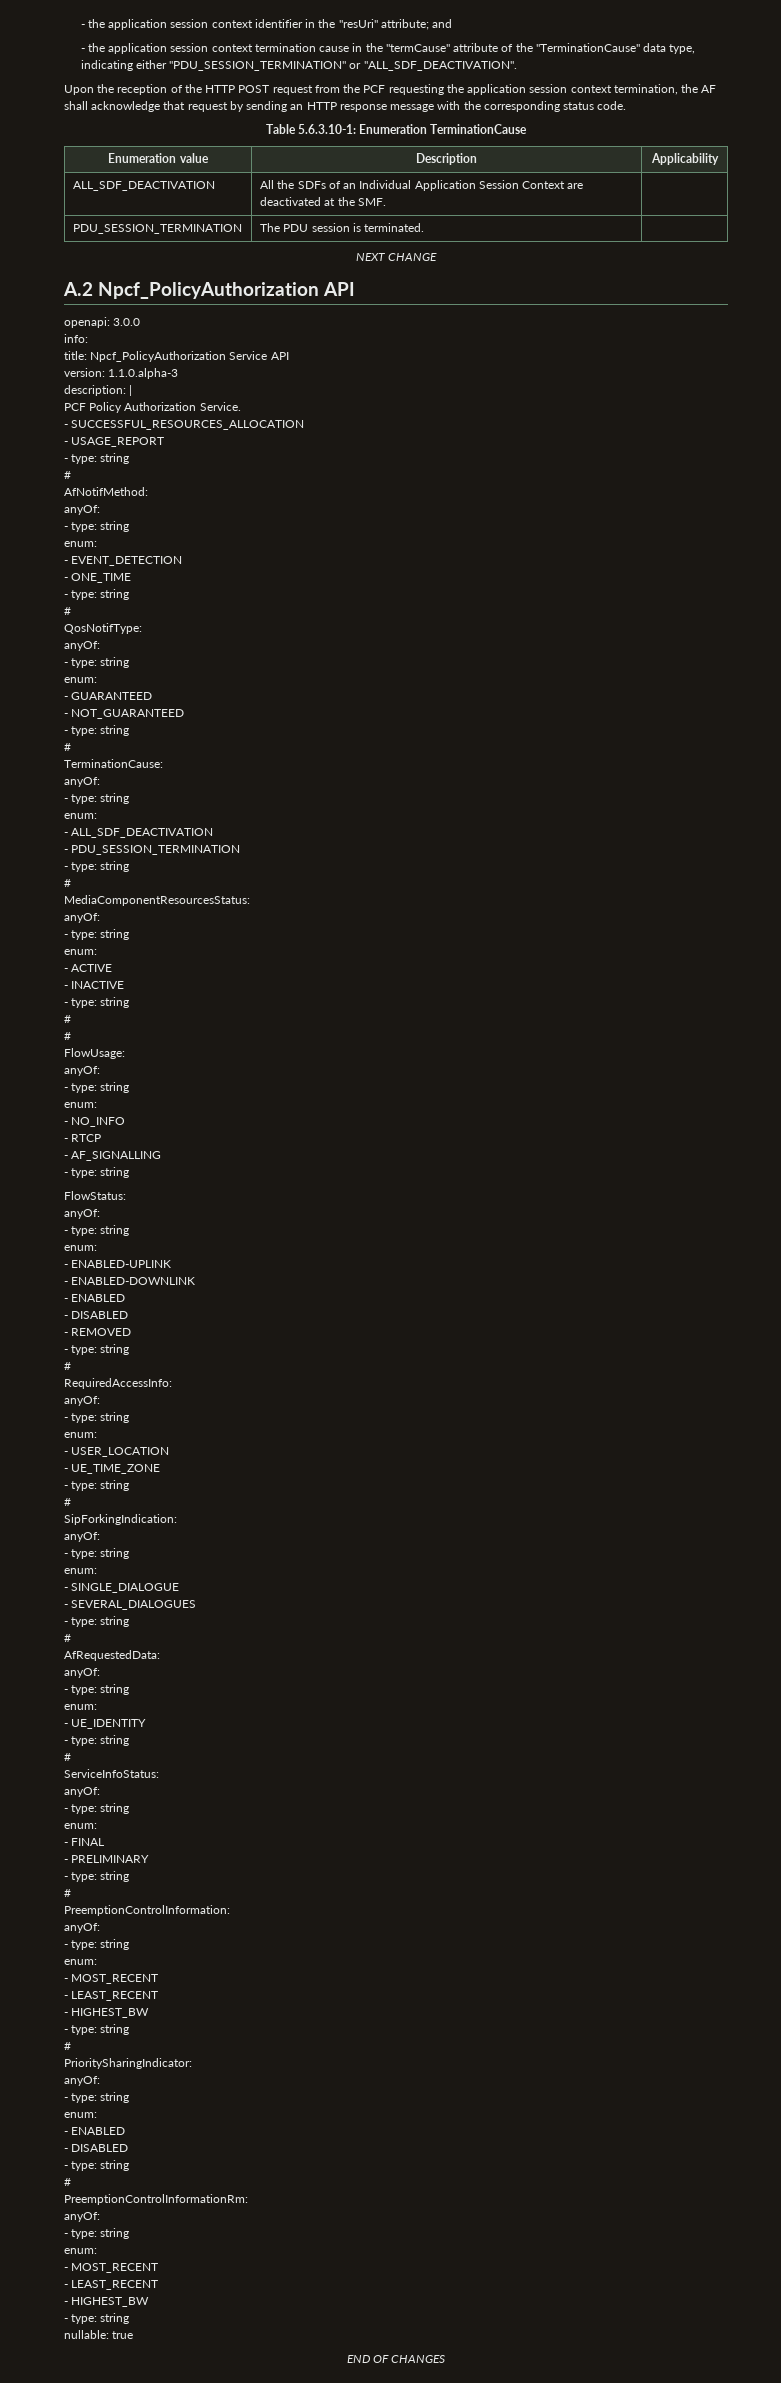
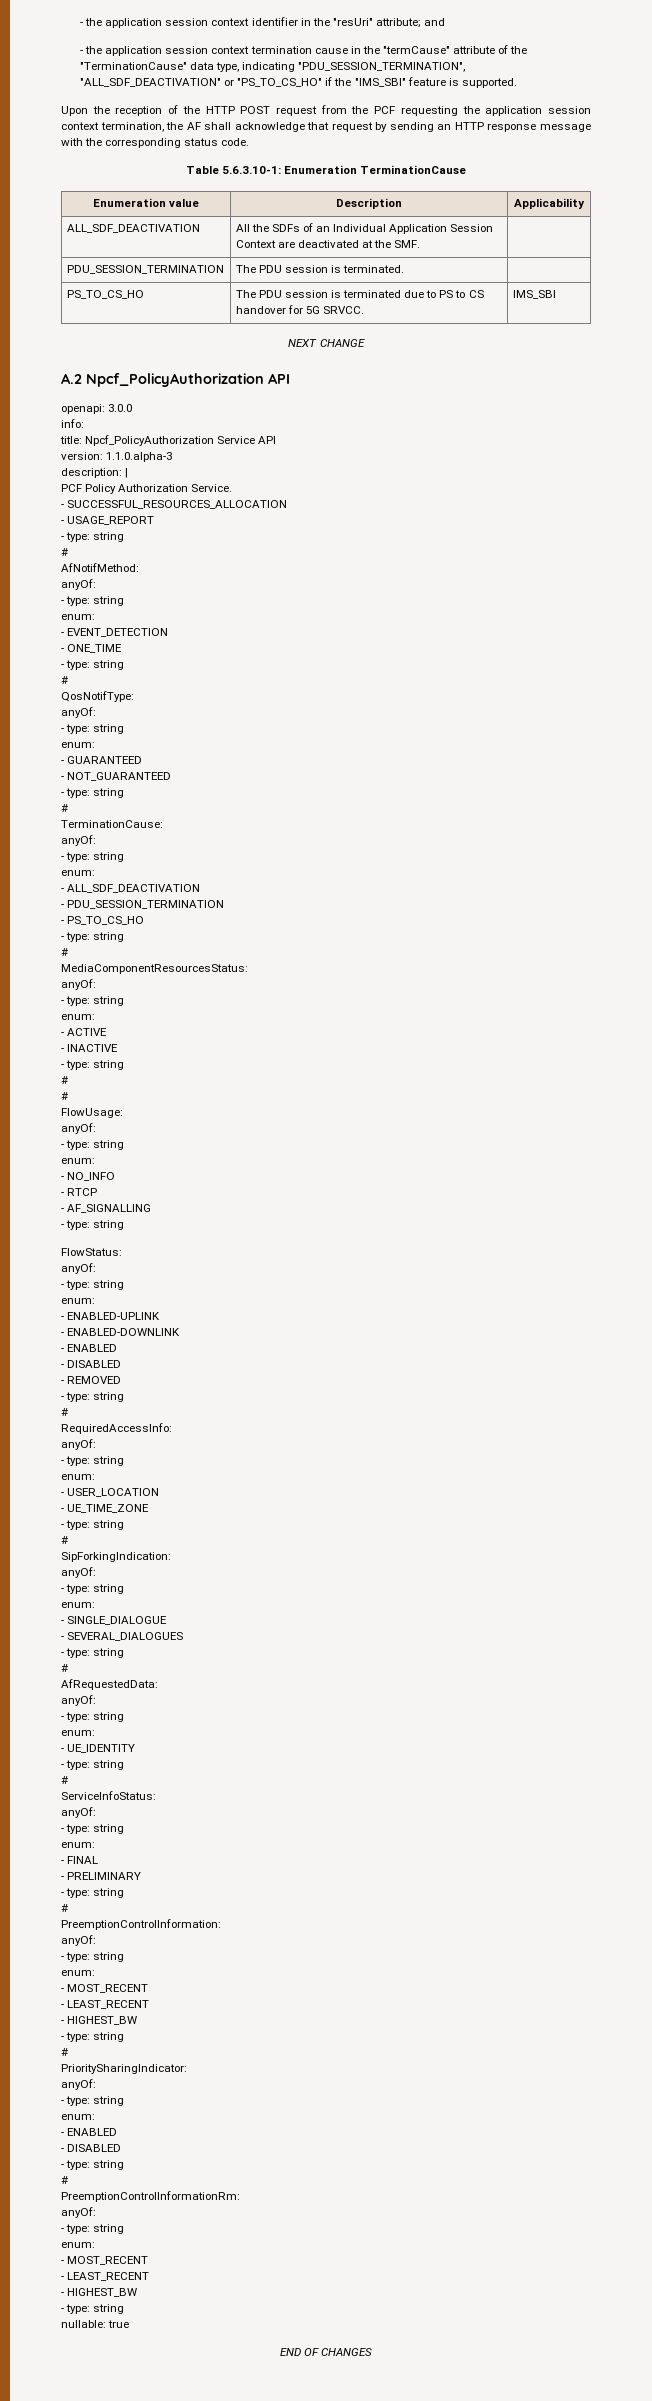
- - the application session context termination cause in the "termCause" attribute of the "TerminationCause" data type, indicating either "PDU_SESSION_TERMINATION" or "ALL_SDF_DEACTIVATION".
+ - the application session context termination cause in the "termCause" attribute of the "TerminationCause" data type, indicating "PDU_SESSION_TERMINATION", "ALL_SDF_DEACTIVATION" or "PS_TO_CS_HO" if the "IMS_SBI" feature is supported.
+ PS_TO_CS_HO | The PDU session is terminated due to PS to CS handover for 5G SRVCC. | IMS_SBI
+ - PS_TO_CS_HO

